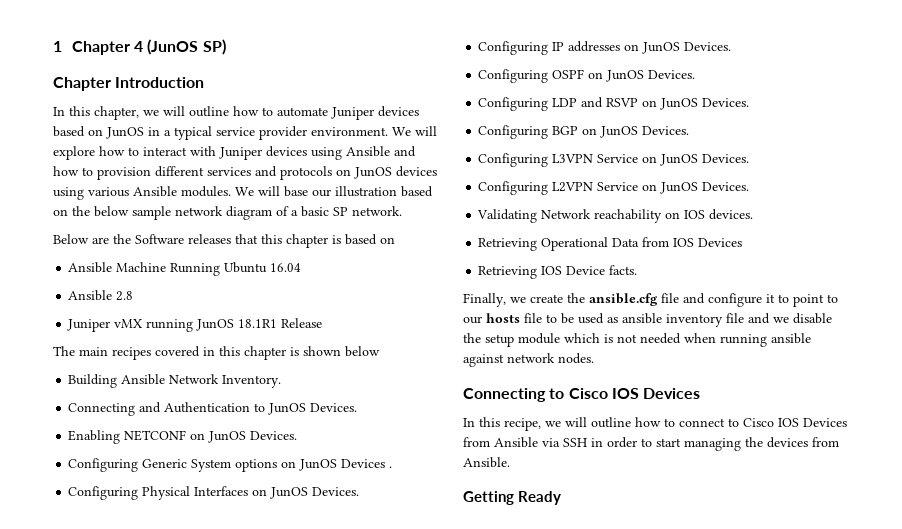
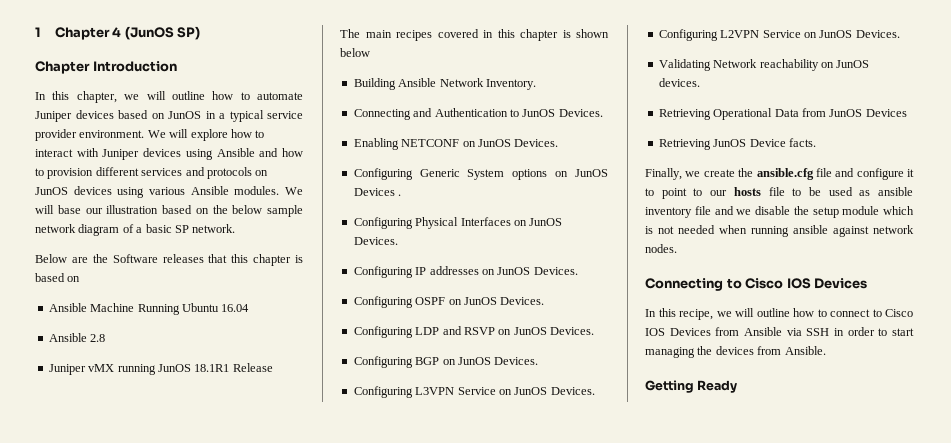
- Validating Network reachability on IOS devices.
+ Validating Network reachability on JunOS devices.
- Retrieving Operational Data from IOS Devices
+ Retrieving Operational Data from JunOS Devices
- Retrieving IOS Device facts.
+ Retrieving JunOS Device facts.

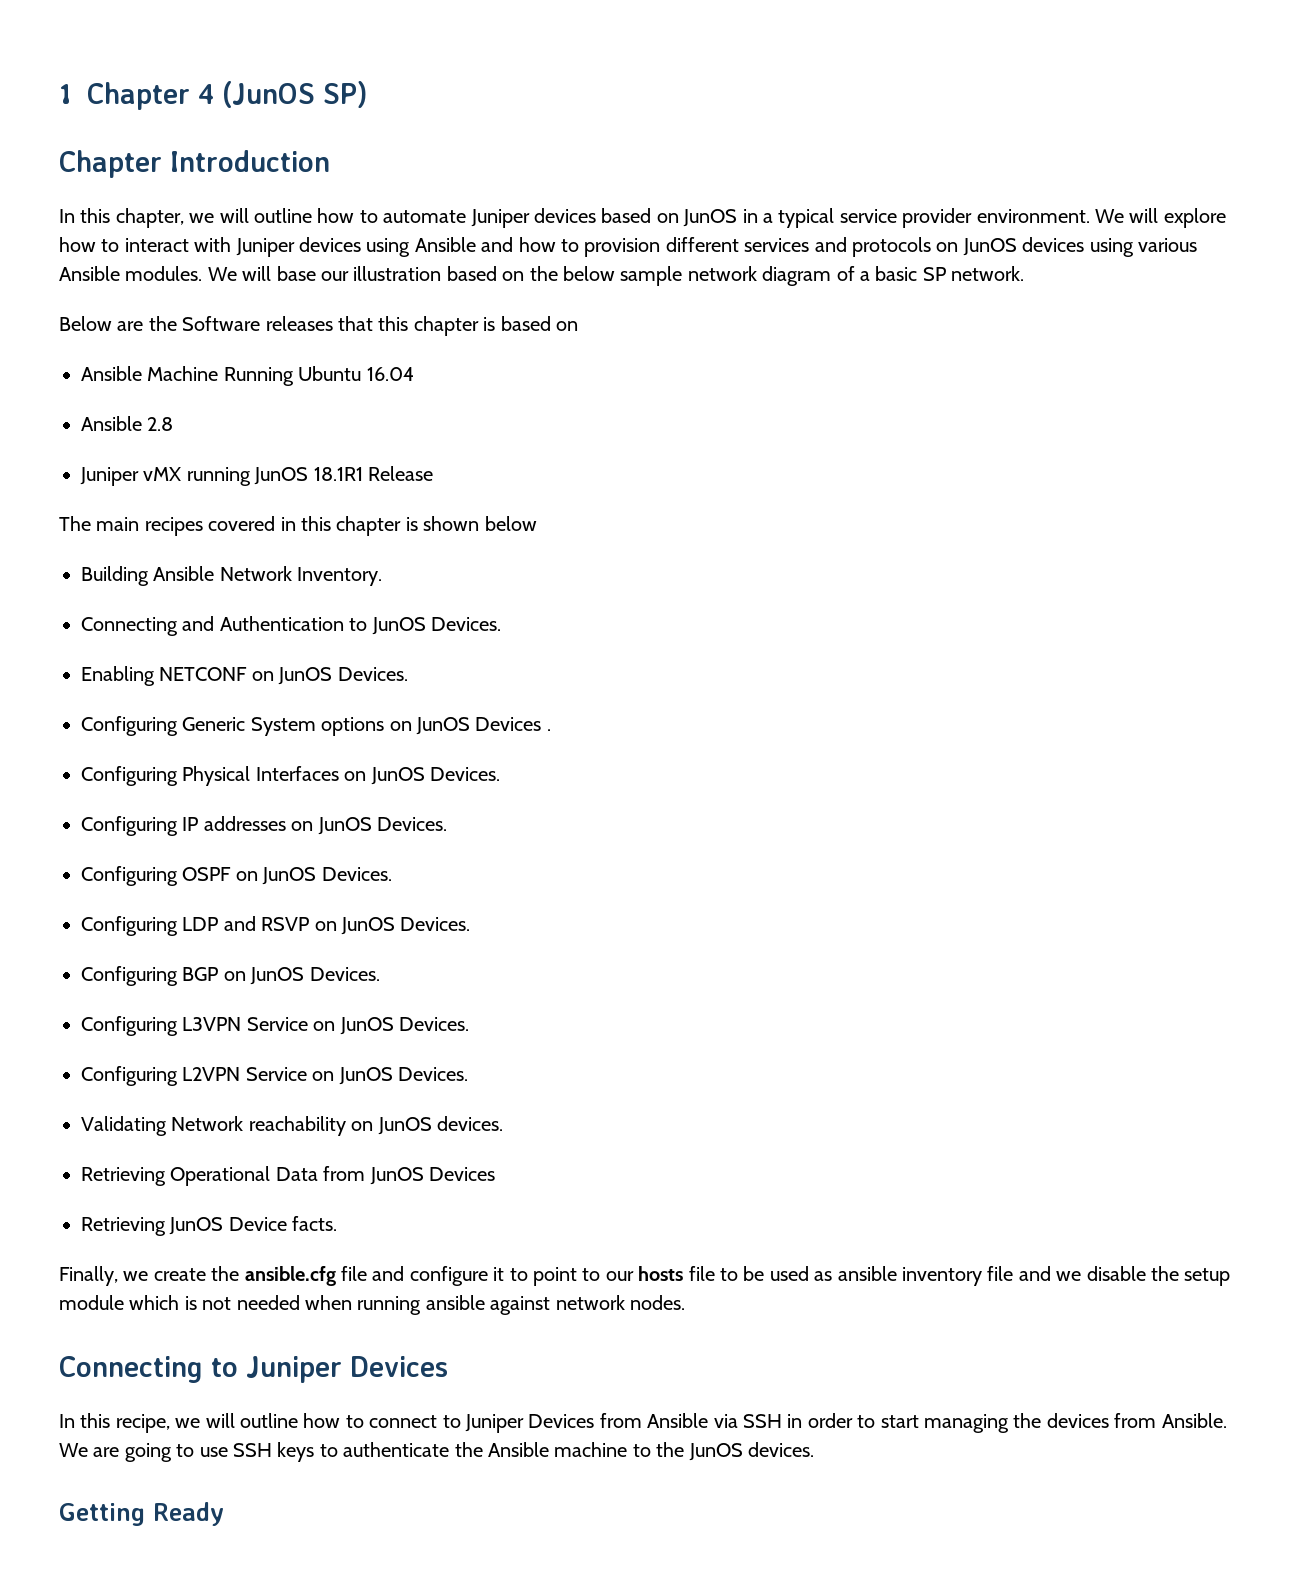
- Connecting to Cisco IOS Devices
+ Connecting to Juniper Devices
- In this recipe, we will outline how to connect to Cisco IOS Devices from Ansible via SSH in order to start managing the devices from Ansible.
+ In this recipe, we will outline how to connect to Juniper Devices from Ansible via SSH in order to start managing the devices from Ansible. We are going to use SSH keys to authenticate the Ansible machine to the JunOS devices.

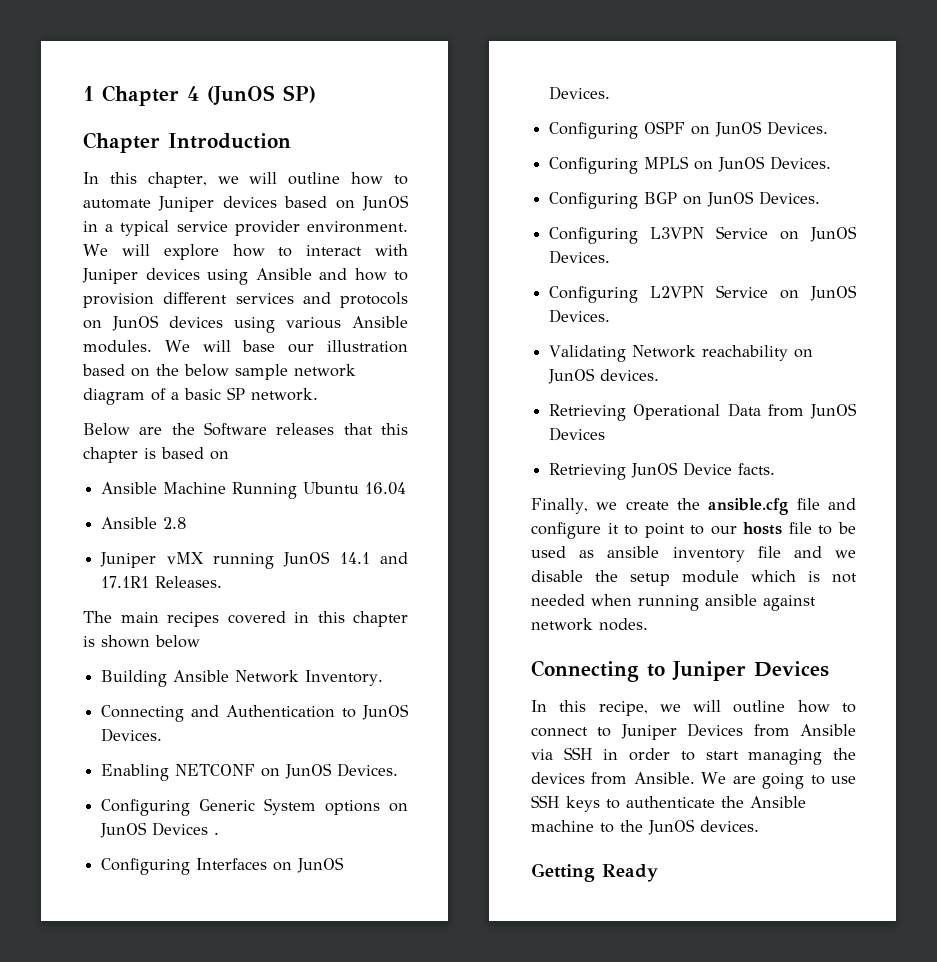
- Juniper vMX running JunOS 18.1R1 Release
+ Juniper vMX running JunOS 14.1 and 17.1R1 Releases.
- Configuring Physical Interfaces on JunOS Devices.
+ Configuring Interfaces on JunOS Devices.
- Configuring IP addresses on JunOS Devices.
- Configuring LDP and RSVP on JunOS Devices.
+ Configuring MPLS on JunOS Devices.

